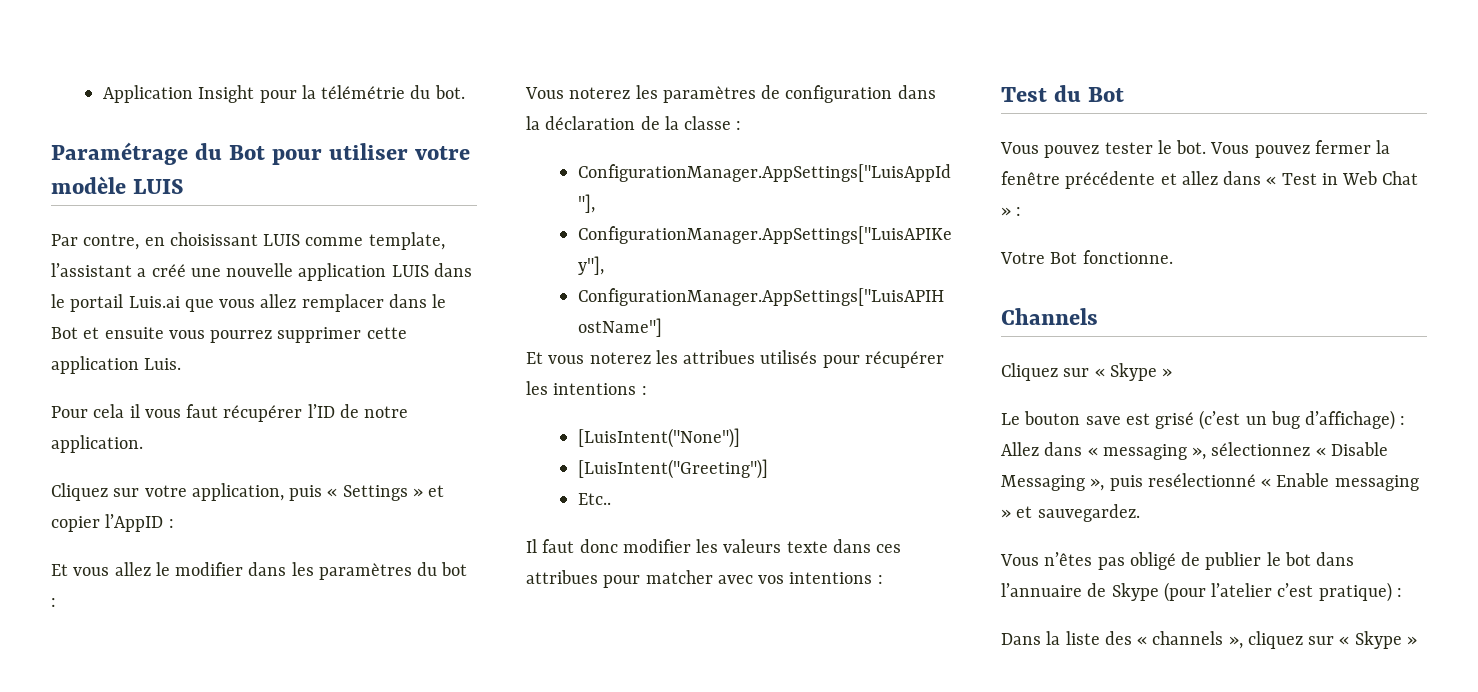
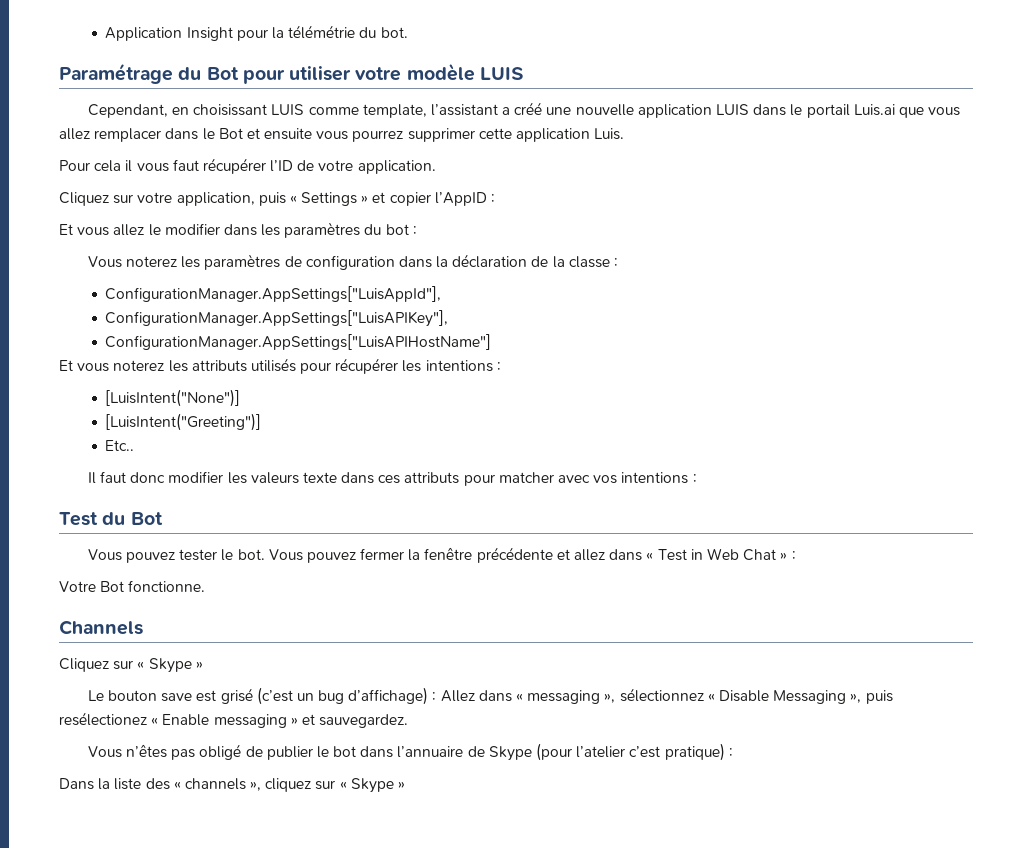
- Par contre, en choisissant LUIS comme template, l’assistant a créé une nouvelle application LUIS dans le portail Luis.ai que vous allez remplacer dans le Bot et ensuite vous pourrez supprimer cette application Luis.
+ Cependant, en choisissant LUIS comme template, l’assistant a créé une nouvelle application LUIS dans le portail Luis.ai que vous allez remplacer dans le Bot et ensuite vous pourrez supprimer cette application Luis.
- Pour cela il vous faut récupérer l’ID de notre application.
+ Pour cela il vous faut récupérer l’ID de votre application.
- Et vous noterez les attribues utilisés pour récupérer les intentions :
+ Et vous noterez les attributs utilisés pour récupérer les intentions :
- Il faut donc modifier les valeurs texte dans ces attribues pour matcher avec vos intentions :
+ Il faut donc modifier les valeurs texte dans ces attributs pour matcher avec vos intentions :
- Le bouton save est grisé (c’est un bug d’affichage) : Allez dans « messaging », sélectionnez « Disable Messaging », puis resélectionné « Enable messaging » et sauvegardez.
+ Le bouton save est grisé (c’est un bug d’affichage) : Allez dans « messaging », sélectionnez « Disable Messaging », puis resélectionez « Enable messaging » et sauvegardez.

